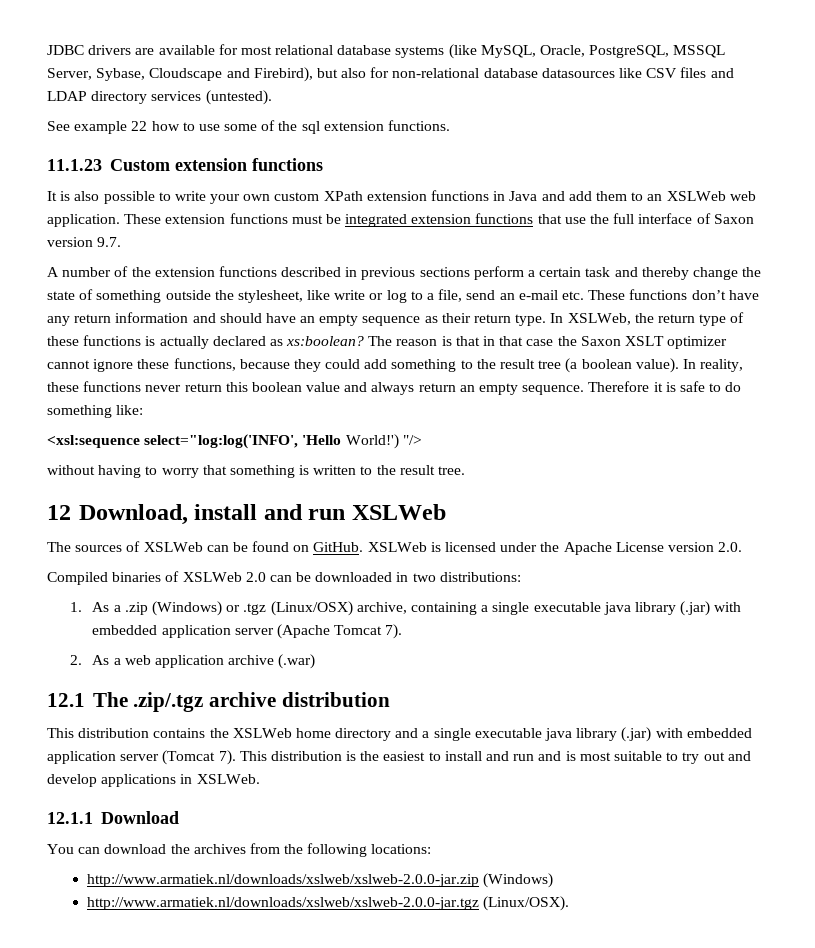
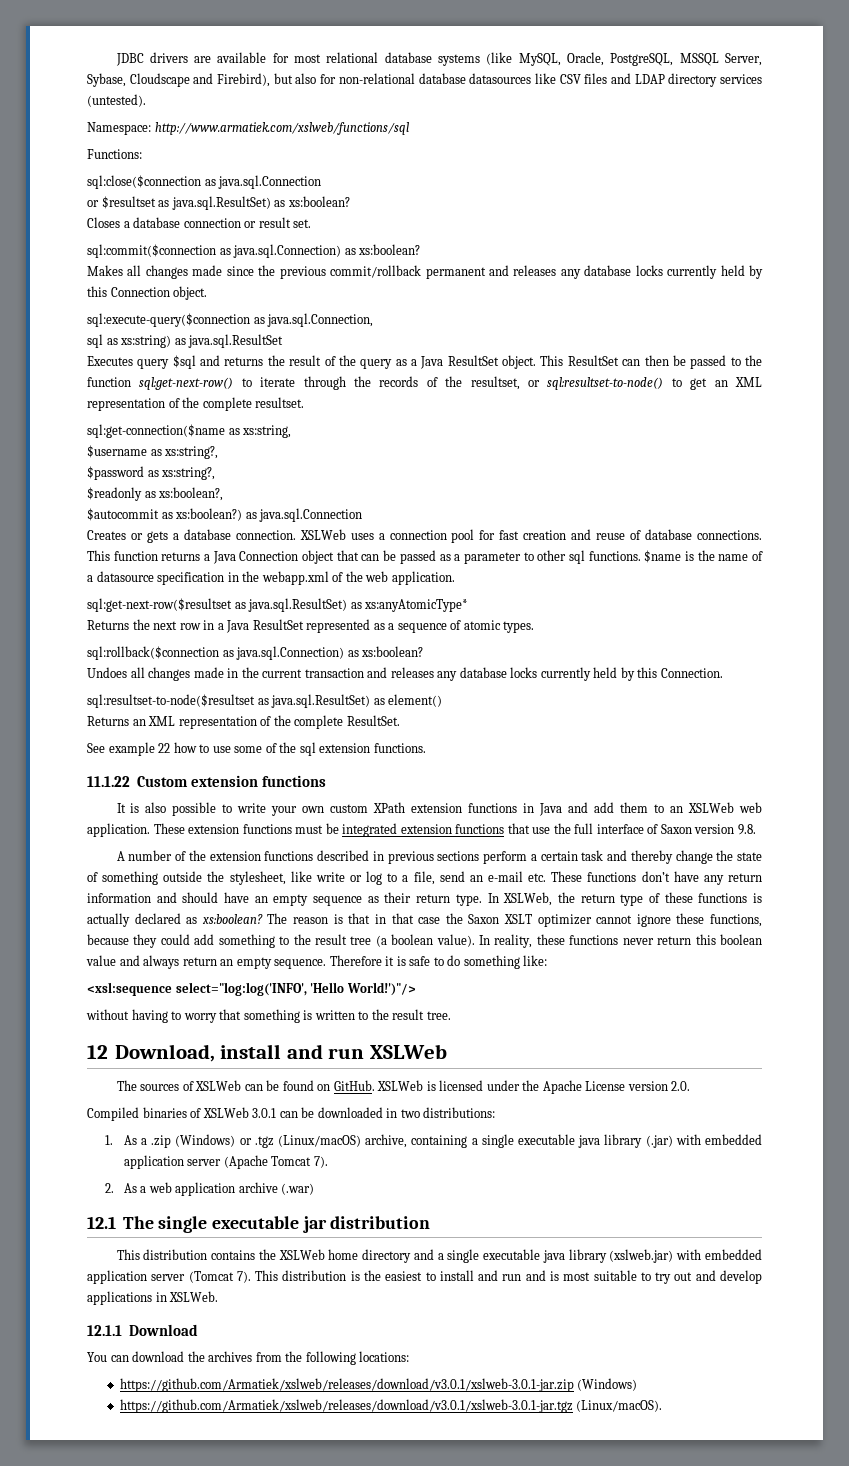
+ Namespace: http://www.armatiek.com/xslweb/functions/sql
+ Functions:
+ sql:close($connection as java.sql.Connection
+ or $resultset as java.sql.ResultSet) as xs:boolean?
+ Closes a database connection or result set.
+ sql:commit($connection as java.sql.Connection) as xs:boolean?
+ Makes all changes made since the previous commit/rollback permanent and releases any database locks currently held by this Connection object.
+ sql:execute-query($connection as java.sql.Connection,
+ sql as xs:string) as java.sql.ResultSet
+ Executes query $sql and returns the result of the query as a Java ResultSet object. This ResultSet can then be passed to the function sql:get-next-row() to iterate through the records of the resultset, or sql:resultset-to-node() to get an XML representation of the complete resultset.
+ sql:get-connection($name as xs:string,
+ $username as xs:string?,
+ $password as xs:string?,
+ $readonly as xs:boolean?,
+ $autocommit as xs:boolean?) as java.sql.Connection
+ Creates or gets a database connection. XSLWeb uses a connection pool for fast creation and reuse of database connections. This function returns a Java Connection object that can be passed as a parameter to other sql functions. $name is the name of a datasource specification in the webapp.xml of the web application.
+ sql:get-next-row($resultset as java.sql.ResultSet) as xs:anyAtomicType*
+ Returns the next row in a Java ResultSet represented as a sequence of atomic types.
+ sql:rollback($connection as java.sql.Connection) as xs:boolean?
+ Undoes all changes made in the current transaction and releases any database locks currently held by this Connection.
+ sql:resultset-to-node($resultset as java.sql.ResultSet) as element()
+ Returns an XML representation of the complete ResultSet.
- 11.1.23 Custom extension functions
+ 11.1.22 Custom extension functions
- These extension functions must be integrated extension functions that use the full interface of Saxon version 9.7.
+ These extension functions must be integrated extension functions that use the full interface of Saxon version 9.8.
- <xsl:sequence select="log:log('INFO', 'Hello World!') "/>
+ <xsl:sequence select="log:log('INFO', 'Hello World!')"/>
- Compiled binaries of XSLWeb 2.0 can be downloaded in two distributions:
+ Compiled binaries of XSLWeb 3.0.1 can be downloaded in two distributions:
- 1. As a .zip (Windows) or .tgz (Linux/OSX) archive, containing a single executable java library (.jar) with embedded application server (Apache Tomcat 7).
+ 1. As a .zip (Windows) or .tgz (Linux/macOS) archive, containing a single executable java library (.jar) with embedded application server (Apache Tomcat 7).
- 12.1 The .zip/.tgz archive distribution
+ 12.1 The single executable jar distribution
- This distribution contains the XSLWeb home directory and a single executable java library (.jar) with embedded application server (Tomcat 7).
+ This distribution contains the XSLWeb home directory and a single executable java library (xslweb.jar) with embedded application server (Tomcat 7).
- http://www.armatiek.nl/downloads/xslweb/xslweb-2.0.0-jar.zip (Windows)
+ https://github.com/Armatiek/xslweb/releases/download/v3.0.1/xslweb-3.0.1-jar.zip (Windows)
- http://www.armatiek.nl/downloads/xslweb/xslweb-2.0.0-jar.tgz (Linux/OSX).
+ https://github.com/Armatiek/xslweb/releases/download/v3.0.1/xslweb-3.0.1-jar.tgz (Linux/macOS).

